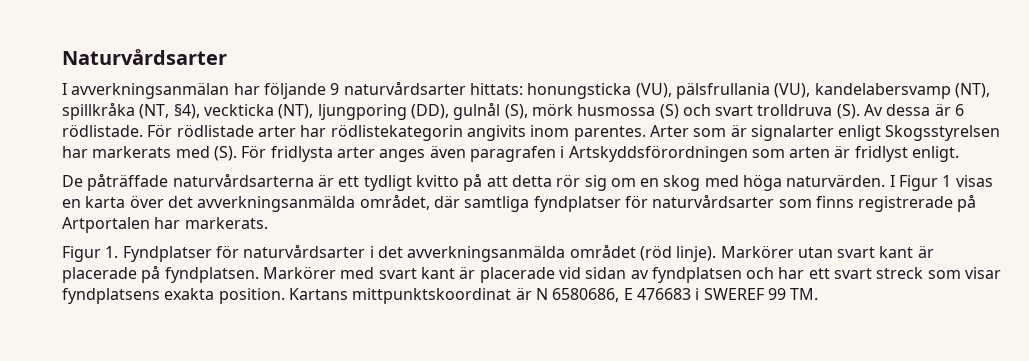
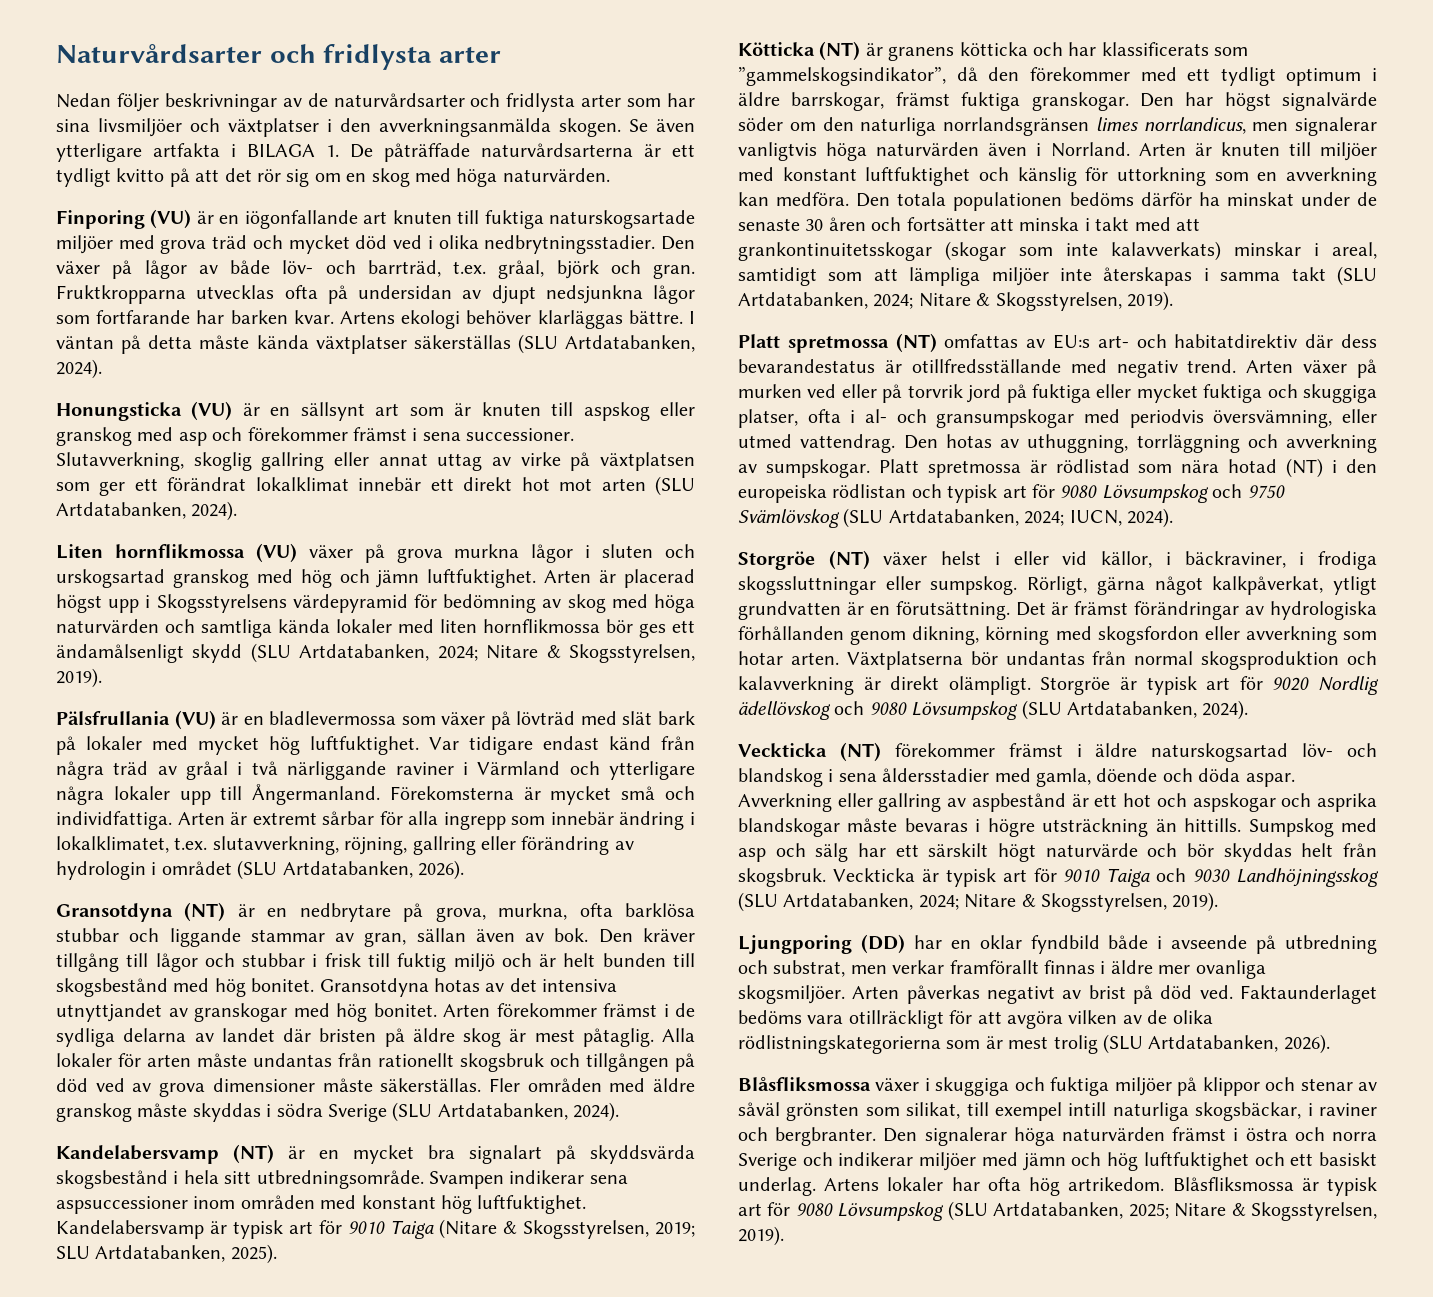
- Naturvårdsarter
- I avverkningsanmälan har följande 9 naturvårdsarter hittats: honungsticka (VU), pälsfrullania (VU), kandelabersvamp (NT), spillkråka (NT, §4), veckticka (NT), ljungporing (DD), gulnål (S), mörk husmossa (S) och svart trolldruva (S). Av dessa är 6 rödlistade. För rödlistade arter har rödlistekategorin angivits inom parentes. Arter som är signalarter enligt Skogsstyrelsen har markerats med (S). För fridlysta arter anges även paragrafen i Artskyddsförordningen som arten är fridlyst enligt.
- De påträffade naturvårdsarterna är ett tydligt kvitto på att detta rör sig om en skog med höga naturvärden. I Figur 1 visas en karta över det avverkningsanmälda området, där samtliga fyndplatser för naturvårdsarter som finns registrerade på Artportalen har markerats.
- Figur 1. Fyndplatser för naturvårdsarter i det avverkningsanmälda området (röd linje). Markörer utan svart kant är placerade på fyndplatsen. Markörer med svart kant är placerade vid sidan av fyndplatsen och har ett svart streck som visar fyndplatsens exakta position. Kartans mittpunktskoordinat är N 6580686, E 476683 i SWEREF 99 TM.
+ Naturvårdsarter och fridlysta arter
+ Nedan följer beskrivningar av de naturvårdsarter och fridlysta arter som har sina livsmiljöer och växtplatser i den avverkningsanmälda skogen. Se även ytterligare artfakta i BILAGA 1. De påträffade naturvårdsarterna är ett tydligt kvitto på att det rör sig om en skog med höga naturvärden.
+ Finporing (VU) är en iögonfallande art knuten till fuktiga naturskogsartade miljöer med grova träd och mycket död ved i olika nedbrytningsstadier. Den växer på lågor av både löv- och barrträd, t.ex. gråal, björk och gran. Fruktkropparna utvecklas ofta på undersidan av djupt nedsjunkna lågor som fortfarande har barken kvar. Artens ekologi behöver klarläggas bättre. I väntan på detta måste kända växtplatser säkerställas (SLU Artdatabanken, 2024).
+ Honungsticka (VU) är en sällsynt art som är knuten till aspskog eller granskog med asp och förekommer främst i sena successioner. Slutavverkning, skoglig gallring eller annat uttag av virke på växtplatsen som ger ett förändrat lokalklimat innebär ett direkt hot mot arten (SLU Artdatabanken, 2024).
+ Liten hornflikmossa (VU) växer på grova murkna lågor i sluten och urskogsartad granskog med hög och jämn luftfuktighet. Arten är placerad högst upp i Skogsstyrelsens värdepyramid för bedömning av skog med höga naturvärden och samtliga kända lokaler med liten hornflikmossa bör ges ett ändamålsenligt skydd (SLU Artdatabanken, 2024; Nitare & Skogsstyrelsen, 2019).
+ Pälsfrullania (VU) är en bladlevermossa som växer på lövträd med slät bark på lokaler med mycket hög luftfuktighet. Var tidigare endast känd från några träd av gråal i två närliggande raviner i Värmland och ytterligare några lokaler upp till Ångermanland. Förekomsterna är mycket små och individfattiga. Arten är extremt sårbar för alla ingrepp som innebär ändring i lokalklimatet, t.ex. slutavverkning, röjning, gallring eller förändring av hydrologin i området (SLU Artdatabanken, 2026).
+ Gransotdyna (NT) är en nedbrytare på grova, murkna, ofta barklösa stubbar och liggande stammar av gran, sällan även av bok. Den kräver tillgång till lågor och stubbar i frisk till fuktig miljö och är helt bunden till skogsbestånd med hög bonitet. Gransotdyna hotas av det intensiva utnyttjandet av granskogar med hög bonitet. Arten förekommer främst i de sydliga delarna av landet där bristen på äldre skog är mest påtaglig. Alla lokaler för arten måste undantas från rationellt skogsbruk och tillgången på död ved av grova dimensioner måste säkerställas. Fler områden med äldre granskog måste skyddas i södra Sverige (SLU Artdatabanken, 2024).
+ Kandelabersvamp (NT) är en mycket bra signalart på skyddsvärda skogsbestånd i hela sitt utbredningsområde. Svampen indikerar sena aspsuccessioner inom områden med konstant hög luftfuktighet. Kandelabersvamp är typisk art för 9010 Taiga (Nitare & Skogsstyrelsen, 2019; SLU Artdatabanken, 2025).
+ Kötticka (NT) är granens kötticka och har klassificerats som ”gammelskogsindikator”, då den förekommer med ett tydligt optimum i äldre barrskogar, främst fuktiga granskogar. Den har högst signalvärde söder om den naturliga norrlandsgränsen limes norrlandicus, men signalerar vanligtvis höga naturvärden även i Norrland. Arten är knuten till miljöer med konstant luftfuktighet och känslig för uttorkning som en avverkning kan medföra. Den totala populationen bedöms därför ha minskat under de senaste 30 åren och fortsätter att minska i takt med att grankontinuitetsskogar (skogar som inte kalavverkats) minskar i areal, samtidigt som att lämpliga miljöer inte återskapas i samma takt (SLU Artdatabanken, 2024; Nitare & Skogsstyrelsen, 2019).
+ Platt spretmossa (NT) omfattas av EU:s art- och habitatdirektiv där dess bevarandestatus är otillfredsställande med negativ trend. Arten växer på murken ved eller på torvrik jord på fuktiga eller mycket fuktiga och skuggiga platser, ofta i al- och gransumpskogar med periodvis översvämning, eller utmed vattendrag. Den hotas av uthuggning, torrläggning och avverkning av sumpskogar. Platt spretmossa är rödlistad som nära hotad (NT) i den europeiska rödlistan och typisk art för 9080 Lövsumpskog och 9750 Svämlövskog (SLU Artdatabanken, 2024; IUCN, 2024).
+ Storgröe (NT) växer helst i eller vid källor, i bäckraviner, i frodiga skogssluttningar eller sumpskog. Rörligt, gärna något kalkpåverkat, ytligt grundvatten är en förutsättning. Det är främst förändringar av hydrologiska förhållanden genom dikning, körning med skogsfordon eller avverkning som hotar arten. Växtplatserna bör undantas från normal skogsproduktion och kalavverkning är direkt olämpligt. Storgröe är typisk art för 9020 Nordlig ädellövskog och 9080 Lövsumpskog (SLU Artdatabanken, 2024).
+ Veckticka (NT) förekommer främst i äldre naturskogsartad löv- och blandskog i sena åldersstadier med gamla, döende och döda aspar. Avverkning eller gallring av aspbestånd är ett hot och aspskogar och asprika blandskogar måste bevaras i högre utsträckning än hittills. Sumpskog med asp och sälg har ett särskilt högt naturvärde och bör skyddas helt från skogsbruk. Veckticka är typisk art för 9010 Taiga och 9030 Landhöjningsskog (SLU Artdatabanken, 2024; Nitare & Skogsstyrelsen, 2019).
+ Ljungporing (DD) har en oklar fyndbild både i avseende på utbredning och substrat, men verkar framförallt finnas i äldre mer ovanliga skogsmiljöer. Arten påverkas negativt av brist på död ved. Faktaunderlaget bedöms vara otillräckligt för att avgöra vilken av de olika rödlistningskategorierna som är mest trolig (SLU Artdatabanken, 2026).
+ Blåsfliksmossa växer i skuggiga och fuktiga miljöer på klippor och stenar av såväl grönsten som silikat, till exempel intill naturliga skogsbäckar, i raviner och bergbranter. Den signalerar höga naturvärden främst i östra och norra Sverige och indikerar miljöer med jämn och hög luftfuktighet och ett basiskt underlag. Artens lokaler har ofta hög artrikedom. Blåsfliksmossa är typisk art för 9080 Lövsumpskog (SLU Artdatabanken, 2025; Nitare & Skogsstyrelsen, 2019).

